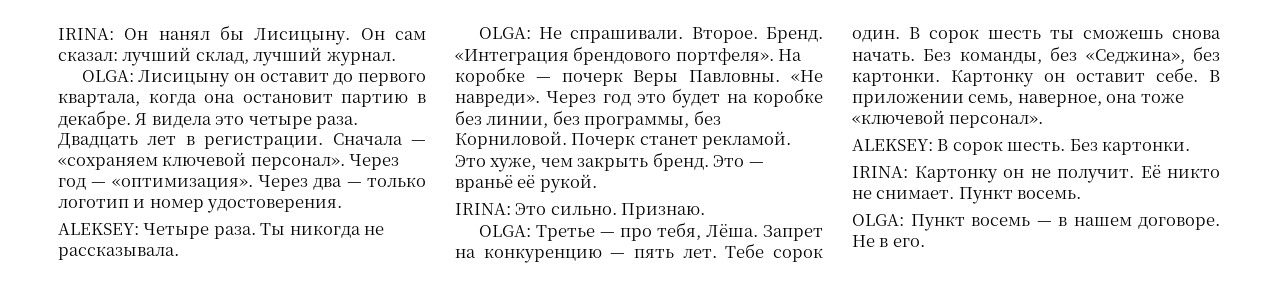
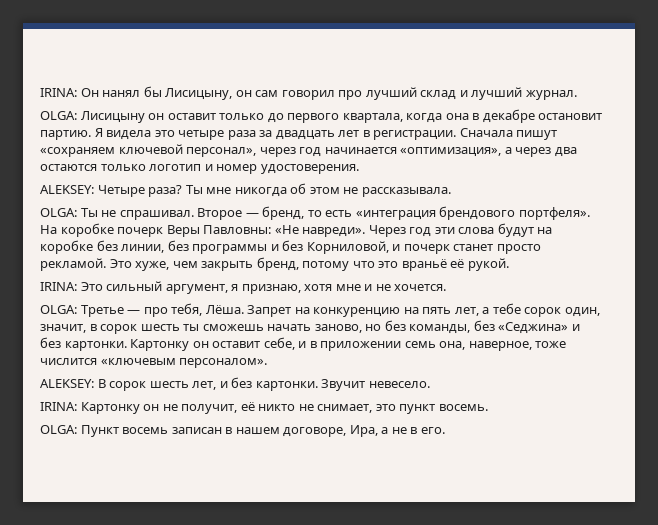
- IRINA: Он нанял бы Лисицыну. Он сам сказал: лучший склад, лучший журнал.
+ IRINA: Он нанял бы Лисицыну, он сам говорил про лучший склад и лучший журнал.
- OLGA: Лисицыну он оставит до первого квартала, когда она остановит партию в декабре.
+ OLGA: Лисицыну он оставит только до первого квартала, когда она в декабре остановит партию.
- Я видела это четыре раза. Двадцать лет в регистрации.
+ Я видела это четыре раза за двадцать лет в регистрации.
- Сначала — «сохраняем ключевой персонал». Через год — «оптимизация». Через два — только логотип и номер удостоверения.
+ Сначала пишут «сохраняем ключевой персонал», через год начинается «оптимизация», а через два остаются только логотип и номер удостоверения.
- ALEKSEY: Четыре раза. Ты никогда не рассказывала.
- OLGA: Не спрашивали. Второе. Бренд. «Интеграция брендового портфеля».
+ ALEKSEY: Четыре раза? Ты мне никогда об этом не рассказывала.
+ OLGA: Ты не спрашивал. Второе — бренд, то есть «интеграция брендового портфеля».
- На коробке — почерк Веры Павловны. «Не навреди».
+ На коробке почерк Веры Павловны: «Не навреди».
- Через год это будет на коробке без линии, без программы, без Корниловой. Почерк станет рекламой.
+ Через год эти слова будут на коробке без линии, без программы и без Корниловой, и почерк станет просто рекламой.
- Это хуже, чем закрыть бренд. Это — враньё её рукой.
+ Это хуже, чем закрыть бренд, потому что это враньё её рукой.
- IRINA: Это сильно. Признаю.
+ IRINA: Это сильный аргумент, я признаю, хотя мне и не хочется.
- Запрет на конкуренцию — пять лет. Тебе сорок один. В сорок шесть ты сможешь снова начать. Без команды, без «Седжина», без картонки.
+ Запрет на конкуренцию на пять лет, а тебе сорок один, значит, в сорок шесть ты сможешь начать заново, но без команды, без «Седжина» и без картонки.
- Картонку он оставит себе. В приложении семь, наверное, она тоже «ключевой персонал».
+ Картонку он оставит себе, и в приложении семь она, наверное, тоже числится «ключевым персоналом».
- ALEKSEY: В сорок шесть. Без картонки.
+ ALEKSEY: В сорок шесть лет, и без картонки. Звучит невесело.
- IRINA: Картонку он не получит. Её никто не снимает. Пункт восемь.
+ IRINA: Картонку он не получит, её никто не снимает, это пункт восемь.
- OLGA: Пункт восемь — в нашем договоре. Не в его.
+ OLGA: Пункт восемь записан в нашем договоре, Ира, а не в его.

